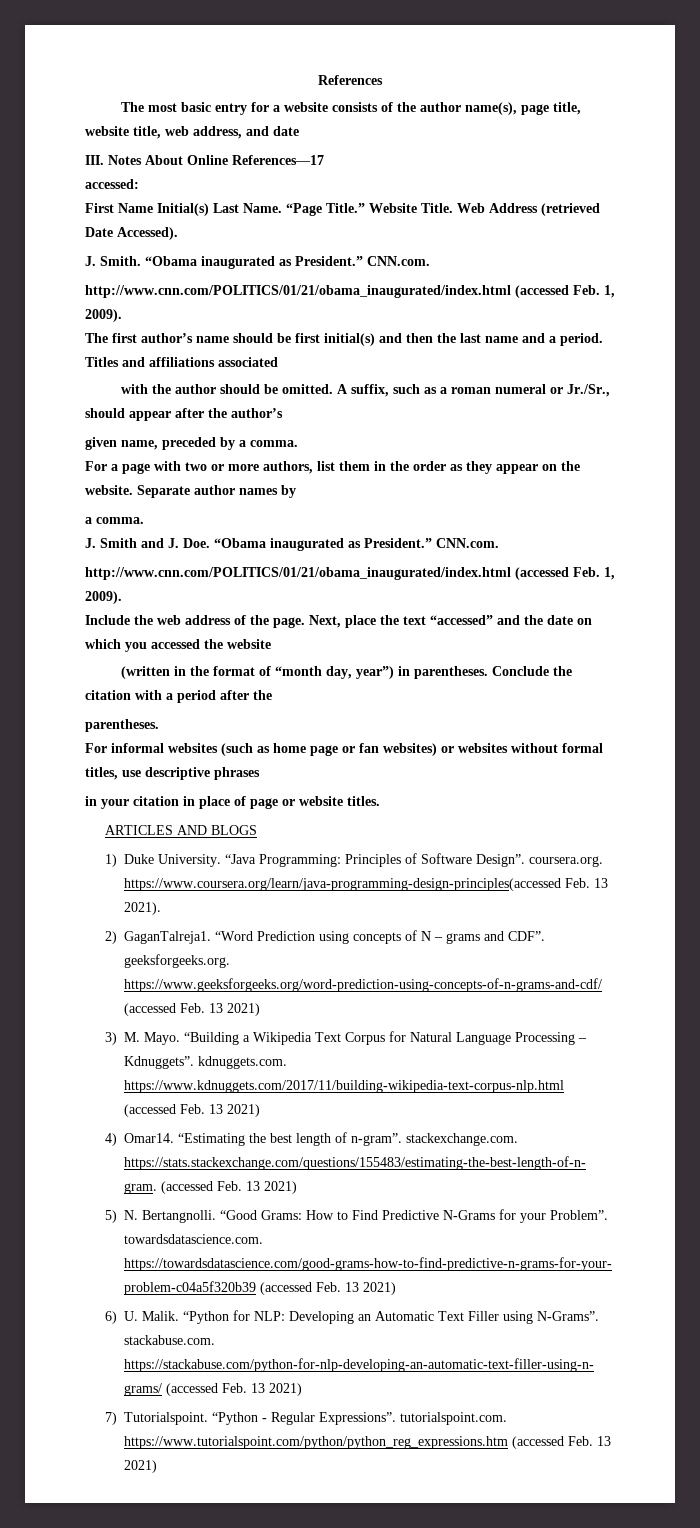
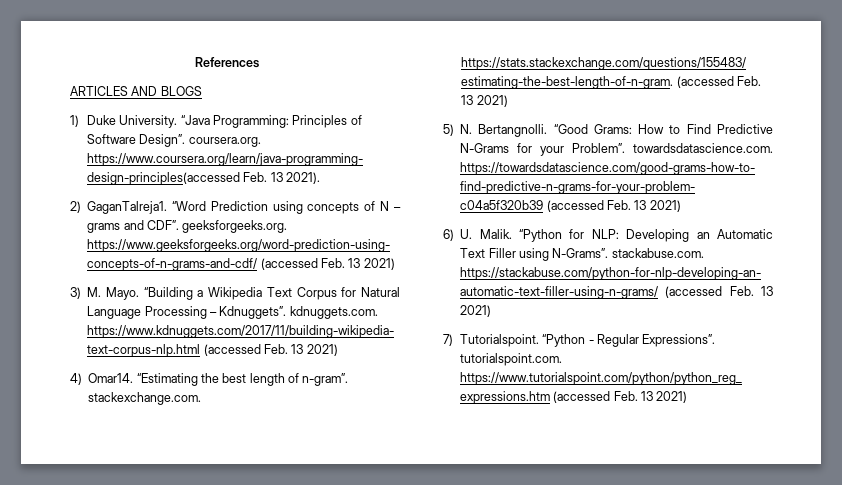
- The most basic entry for a website consists of the author name(s), page title, website title, web address, and date
- III. Notes About Online References—17
- accessed:
- First Name Initial(s) Last Name. “Page Title.” Website Title. Web Address (retrieved Date Accessed).
- J. Smith. “Obama inaugurated as President.” CNN.com.
- http://www.cnn.com/POLITICS/01/21/obama_inaugurated/index.html (accessed Feb. 1, 2009).
- The first author’s name should be first initial(s) and then the last name and a period. Titles and affiliations associated
- with the author should be omitted. A suffix, such as a roman numeral or Jr./Sr., should appear after the author’s
- given name, preceded by a comma.
- For a page with two or more authors, list them in the order as they appear on the website. Separate author names by
- a comma.
- J. Smith and J. Doe. “Obama inaugurated as President.” CNN.com.
- http://www.cnn.com/POLITICS/01/21/obama_inaugurated/index.html (accessed Feb. 1, 2009).
- Include the web address of the page. Next, place the text “accessed” and the date on which you accessed the website
- (written in the format of “month day, year”) in parentheses. Conclude the citation with a period after the
- parentheses.
- For informal websites (such as home page or fan websites) or websites without formal titles, use descriptive phrases
- in your citation in place of page or website titles.

